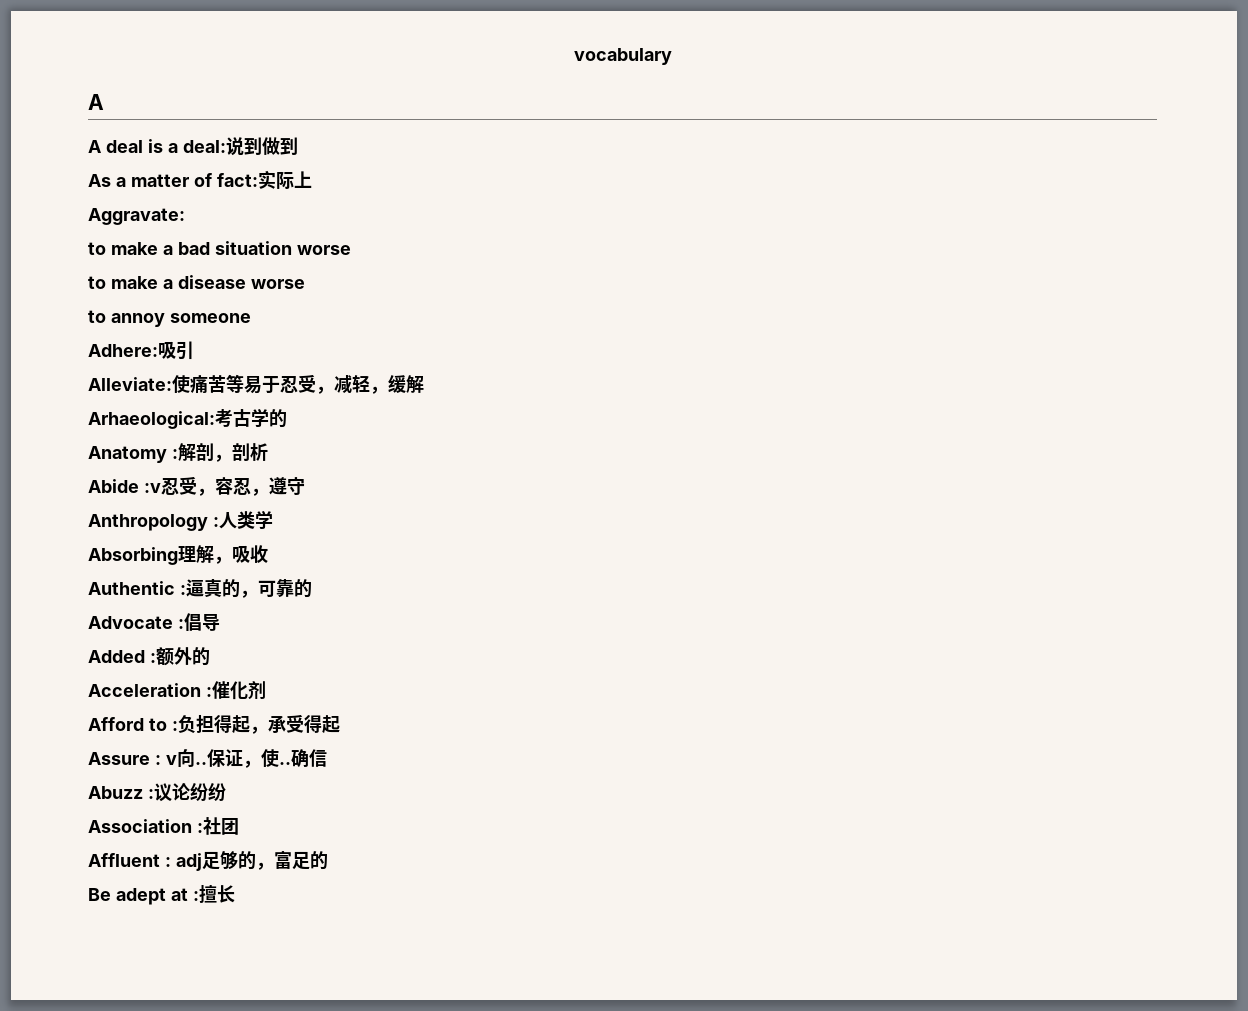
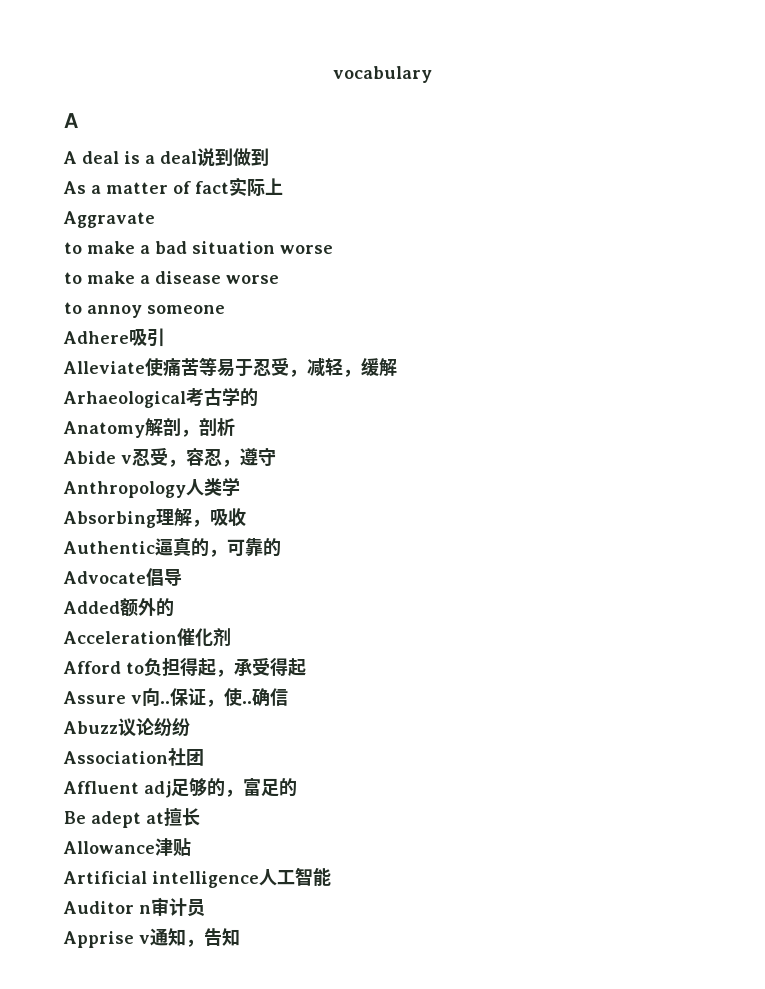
- A deal is a deal:说到做到
+ A deal is a deal说到做到
- As a matter of fact:实际上
+ As a matter of fact实际上
- Aggravate:
+ Aggravate
- Adhere:吸引
+ Adhere吸引
- Alleviate:使痛苦等易于忍受，减轻，缓解
+ Alleviate使痛苦等易于忍受，减轻，缓解
- Arhaeological:考古学的
+ Arhaeological考古学的
- Anatomy :解剖，剖析
+ Anatomy解剖，剖析
- Abide :v忍受，容忍，遵守
+ Abide v忍受，容忍，遵守
- Anthropology :人类学
+ Anthropology人类学
- Authentic :逼真的，可靠的
+ Authentic逼真的，可靠的
- Advocate :倡导
+ Advocate倡导
- Added :额外的
+ Added额外的
- Acceleration :催化剂
+ Acceleration催化剂
- Afford to :负担得起，承受得起
+ Afford to负担得起，承受得起
- Assure : v向..
+ Assure v向..
- Abuzz :议论纷纷
+ Abuzz议论纷纷
- Association :社团
+ Association社团
- Affluent : adj足够的，富足的
+ Affluent adj足够的，富足的
- Be adept at :擅长
+ Be adept at擅长
+ Allowance津贴
+ Artificial intelligence人工智能
+ Auditor n审计员
+ Apprise v通知，告知

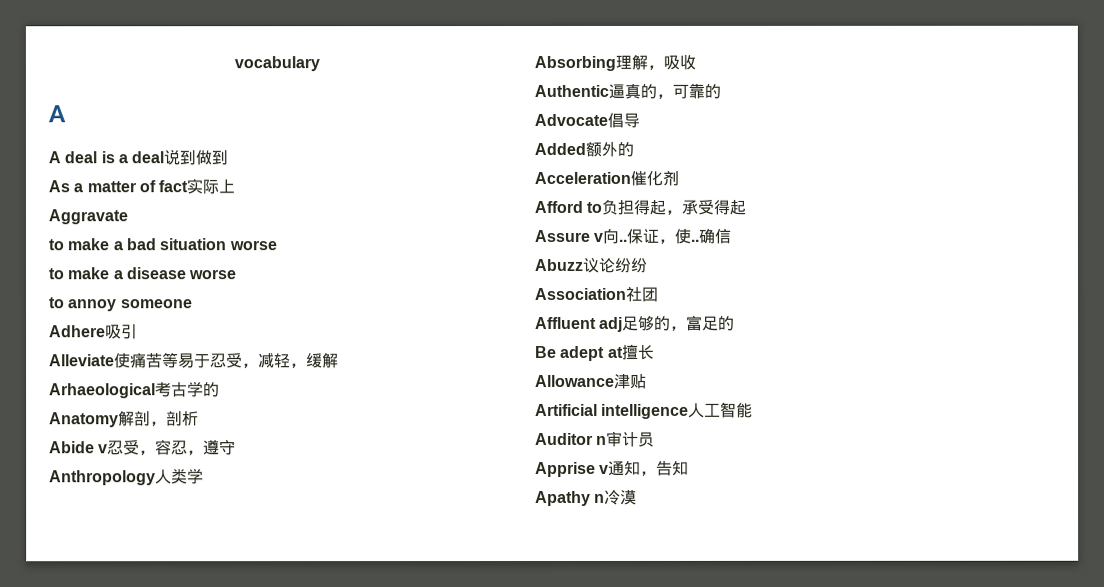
+ Apathy n冷漠

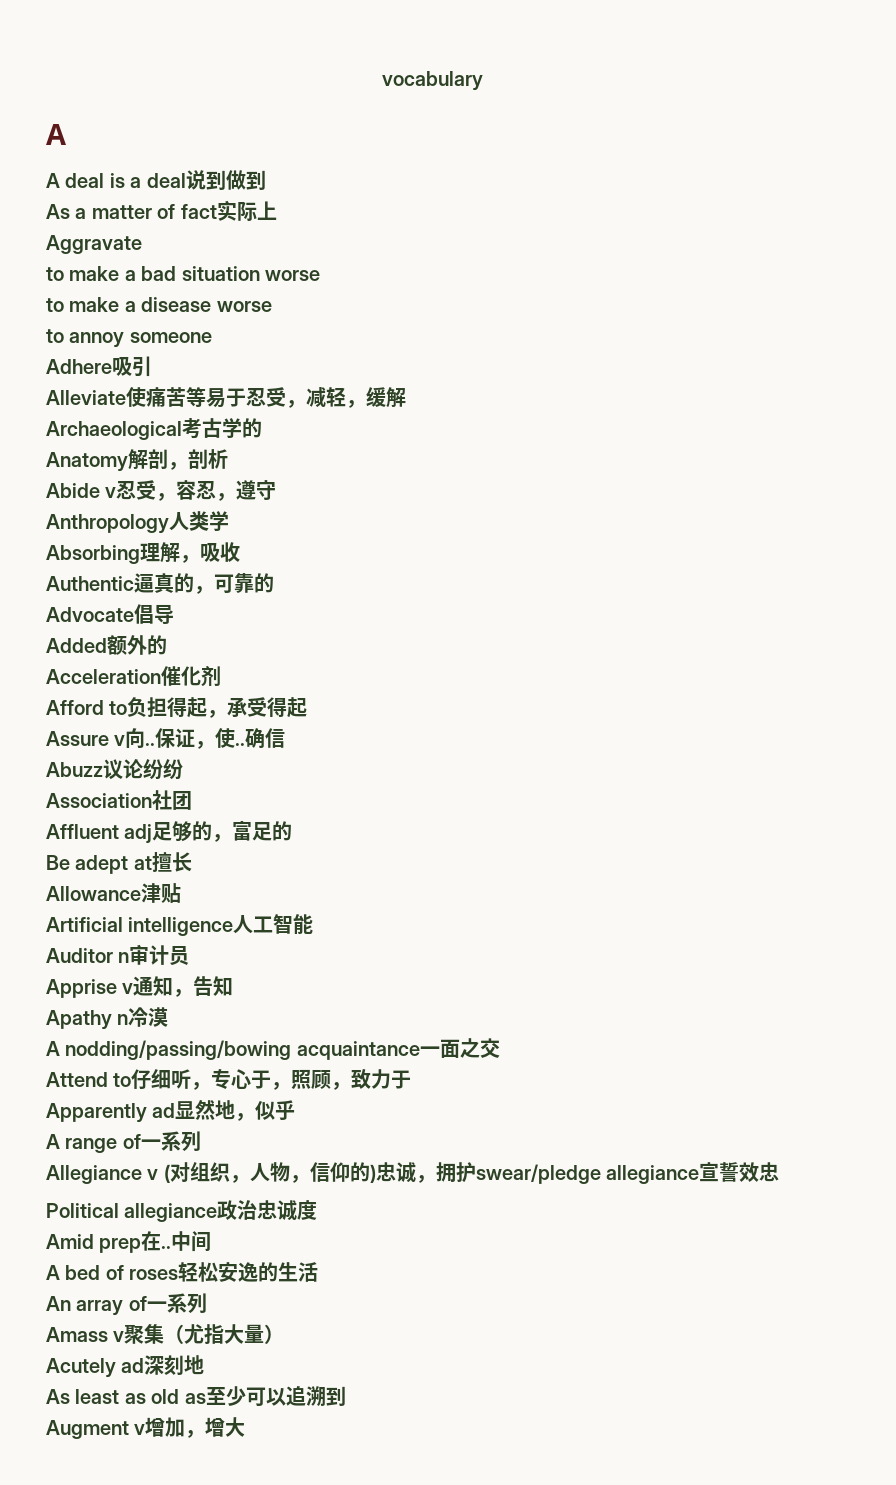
- Arhaeological考古学的
+ Archaeological考古学的
+ A nodding/passing/bowing acquaintance一面之交
+ Attend to仔细听，专心于，照顾，致力于
+ Apparently ad显然地，似乎
+ A range of一系列
+ Allegiance v (对组织，人物，信仰的)忠诚，拥护swear/pledge allegiance宣誓效忠
+ Political allegiance政治忠诚度
+ Amid prep在..中间
+ A bed of roses轻松安逸的生活
+ An array of一系列
+ Amass v聚集（尤指大量）
+ Acutely ad深刻地
+ As least as old as至少可以追溯到
+ Augment v增加，增大

